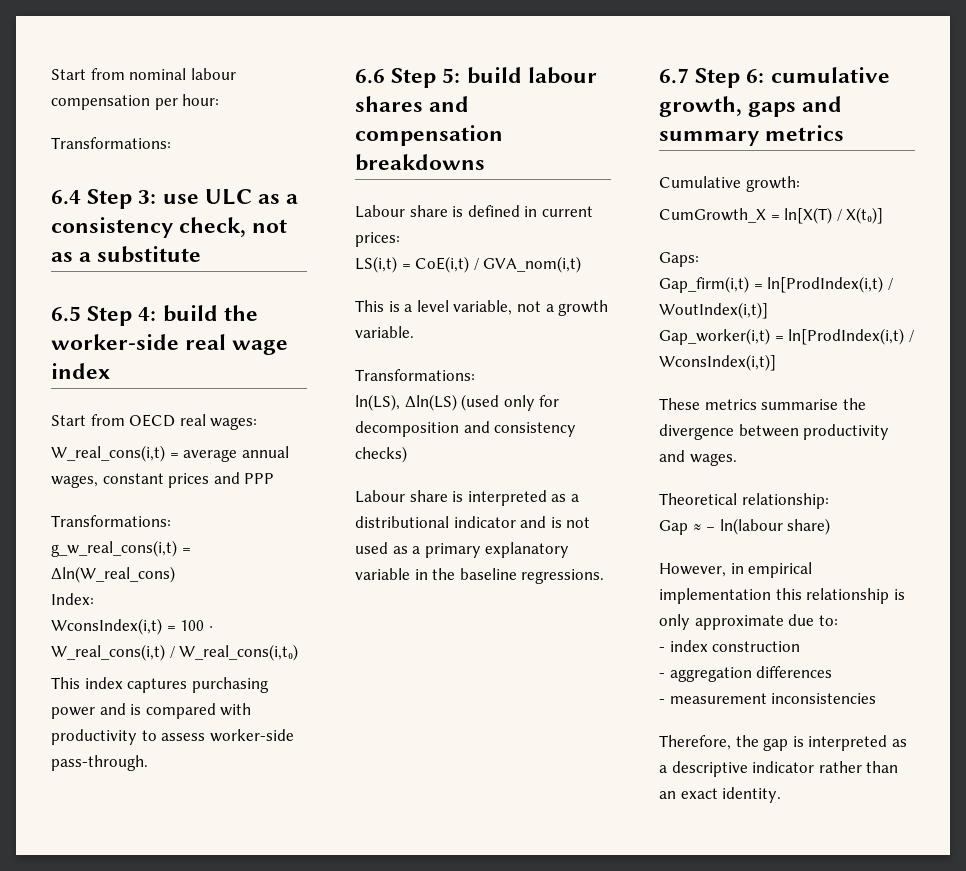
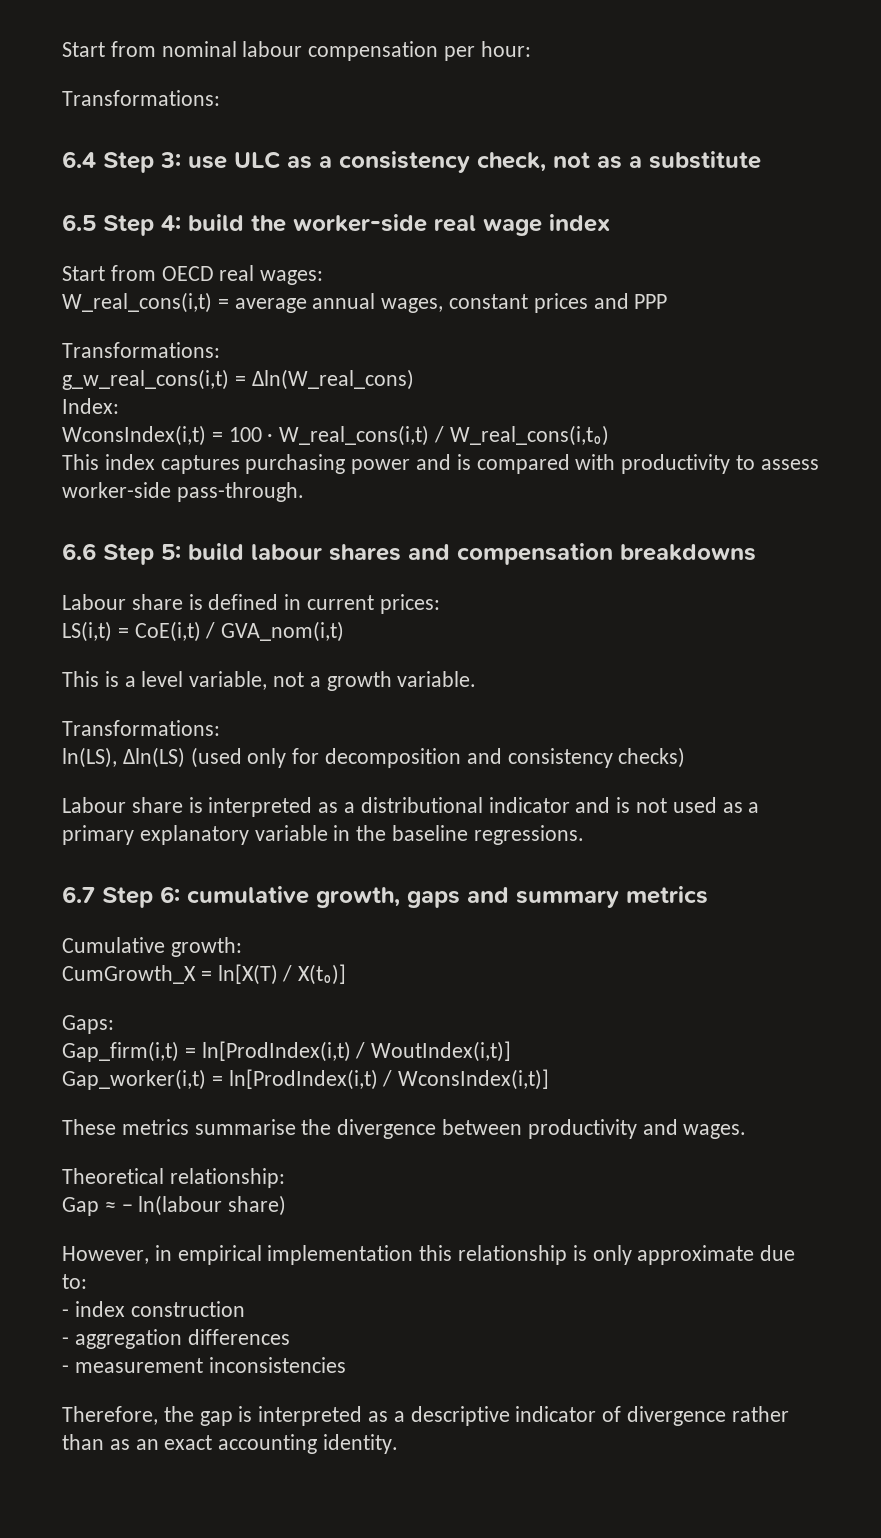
- Therefore, the gap is interpreted as a descriptive indicator rather than an exact identity.
+ Therefore, the gap is interpreted as a descriptive indicator of divergence rather than as an exact accounting identity.

